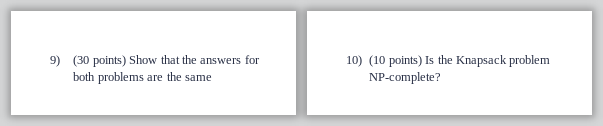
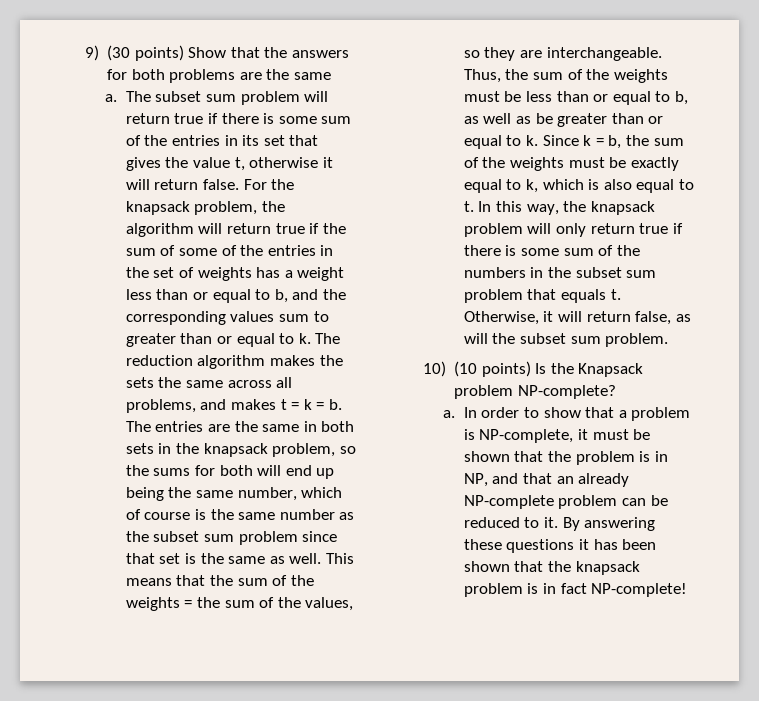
+ a. The subset sum problem will return true if there is some sum of the entries in its set that gives the value t, otherwise it will return false. For the knapsack problem, the algorithm will return true if the sum of some of the entries in the set of weights has a weight less than or equal to b, and the corresponding values sum to greater than or equal to k. The reduction algorithm makes the sets the same across all problems, and makes t = k = b. The entries are the same in both sets in the knapsack problem, so the sums for both will end up being the same number, which of course is the same number as the subset sum problem since that set is the same as well. This means that the sum of the weights = the sum of the values, so they are interchangeable. Thus, the sum of the weights must be less than or equal to b, as well as be greater than or equal to k. Since k = b, the sum of the weights must be exactly equal to k, which is also equal to t. In this way, the knapsack problem will only return true if there is some sum of the numbers in the subset sum problem that equals t. Otherwise, it will return false, as will the subset sum problem.
+ a. In order to show that a problem is NP-complete, it must be shown that the problem is in NP, and that an already NP-complete problem can be reduced to it. By answering these questions it has been shown that the knapsack problem is in fact NP-complete!

